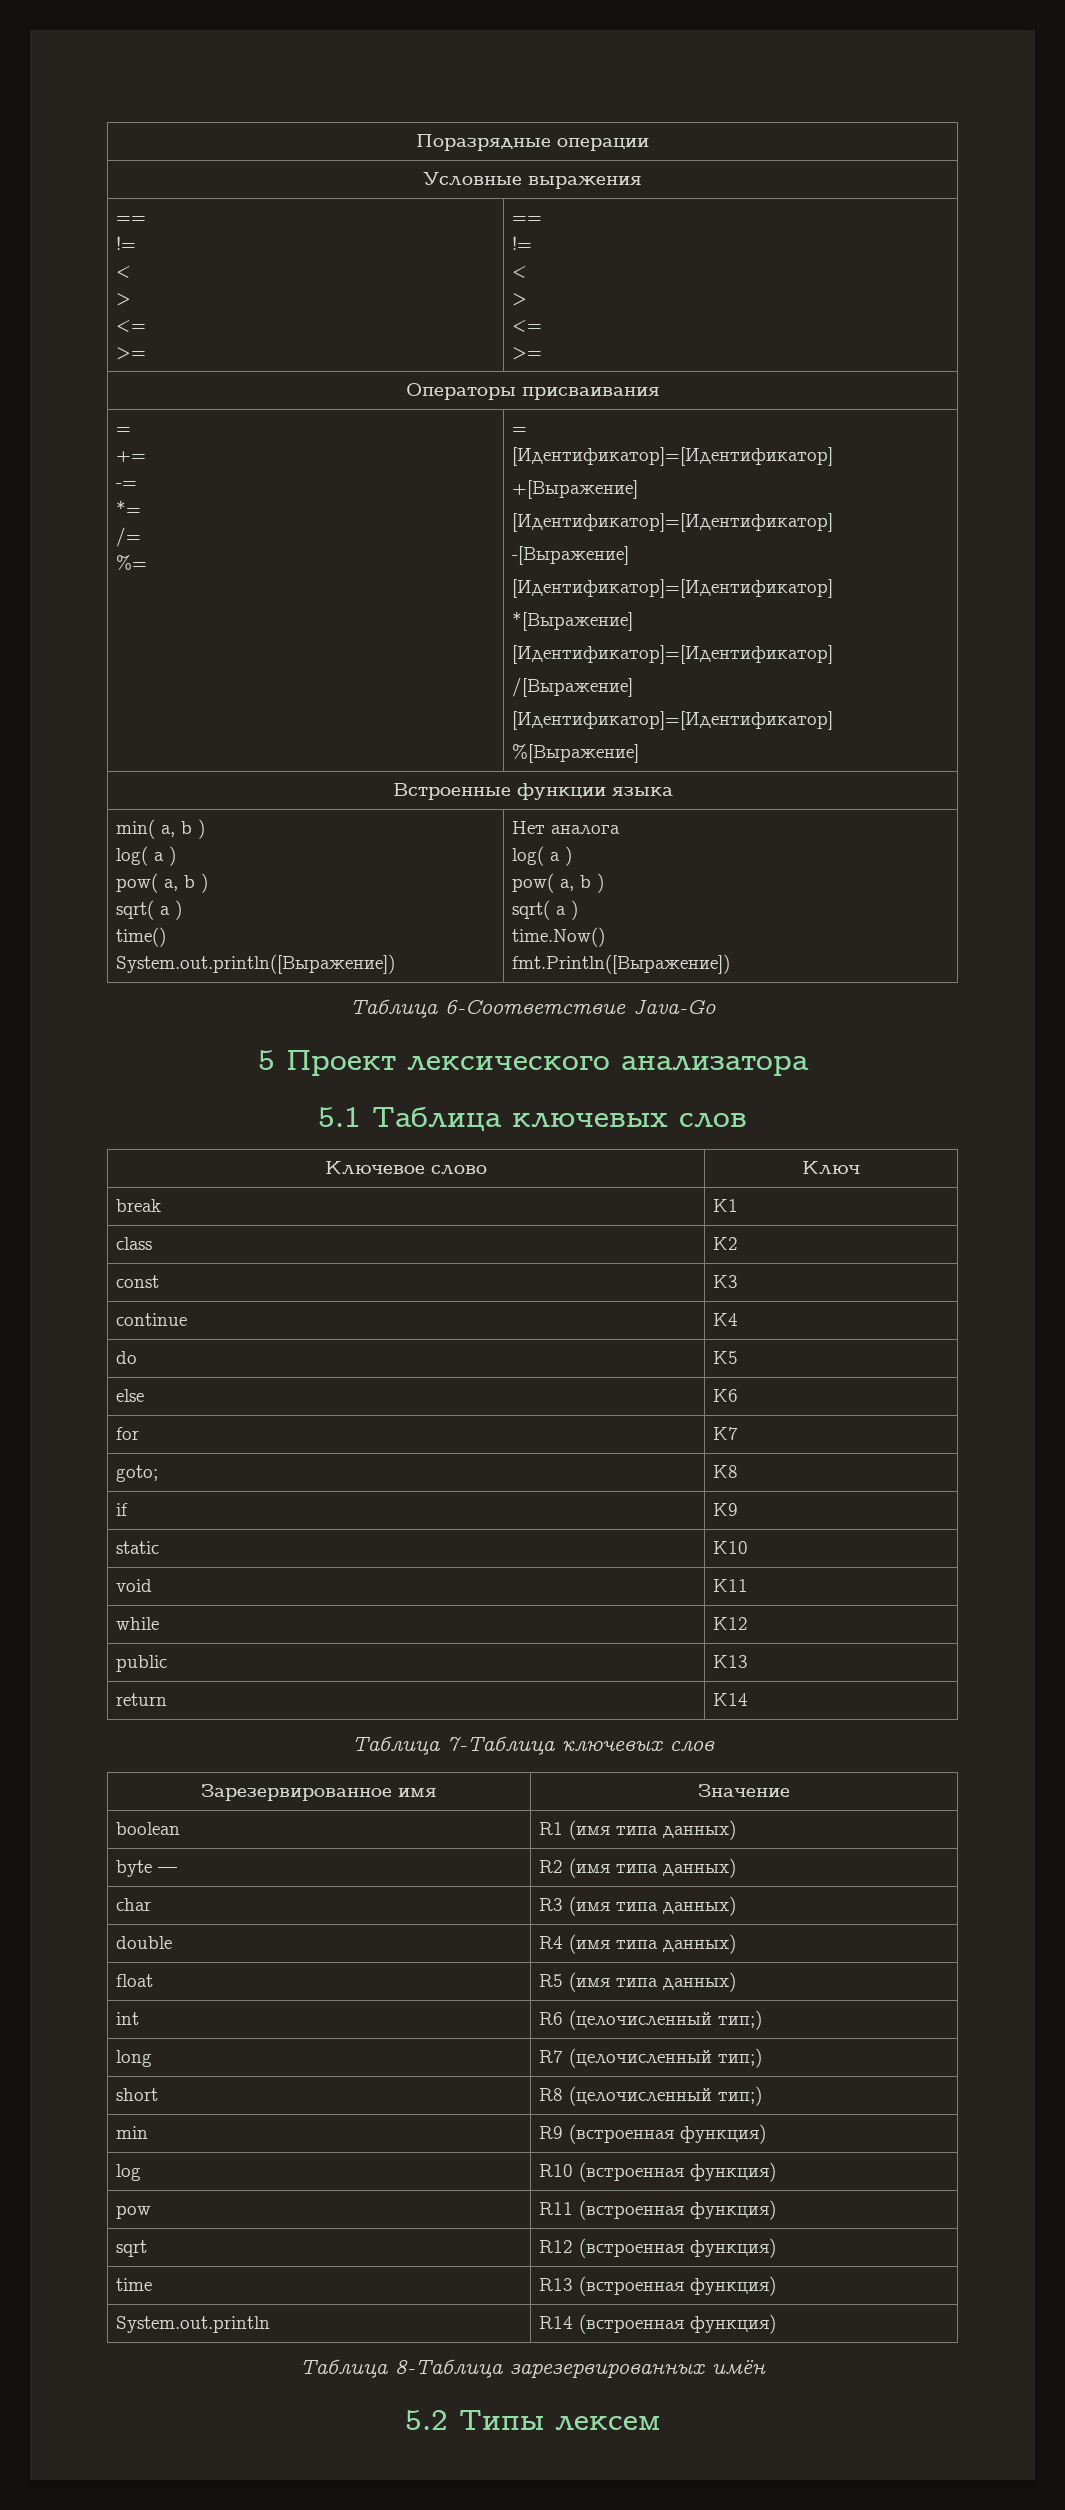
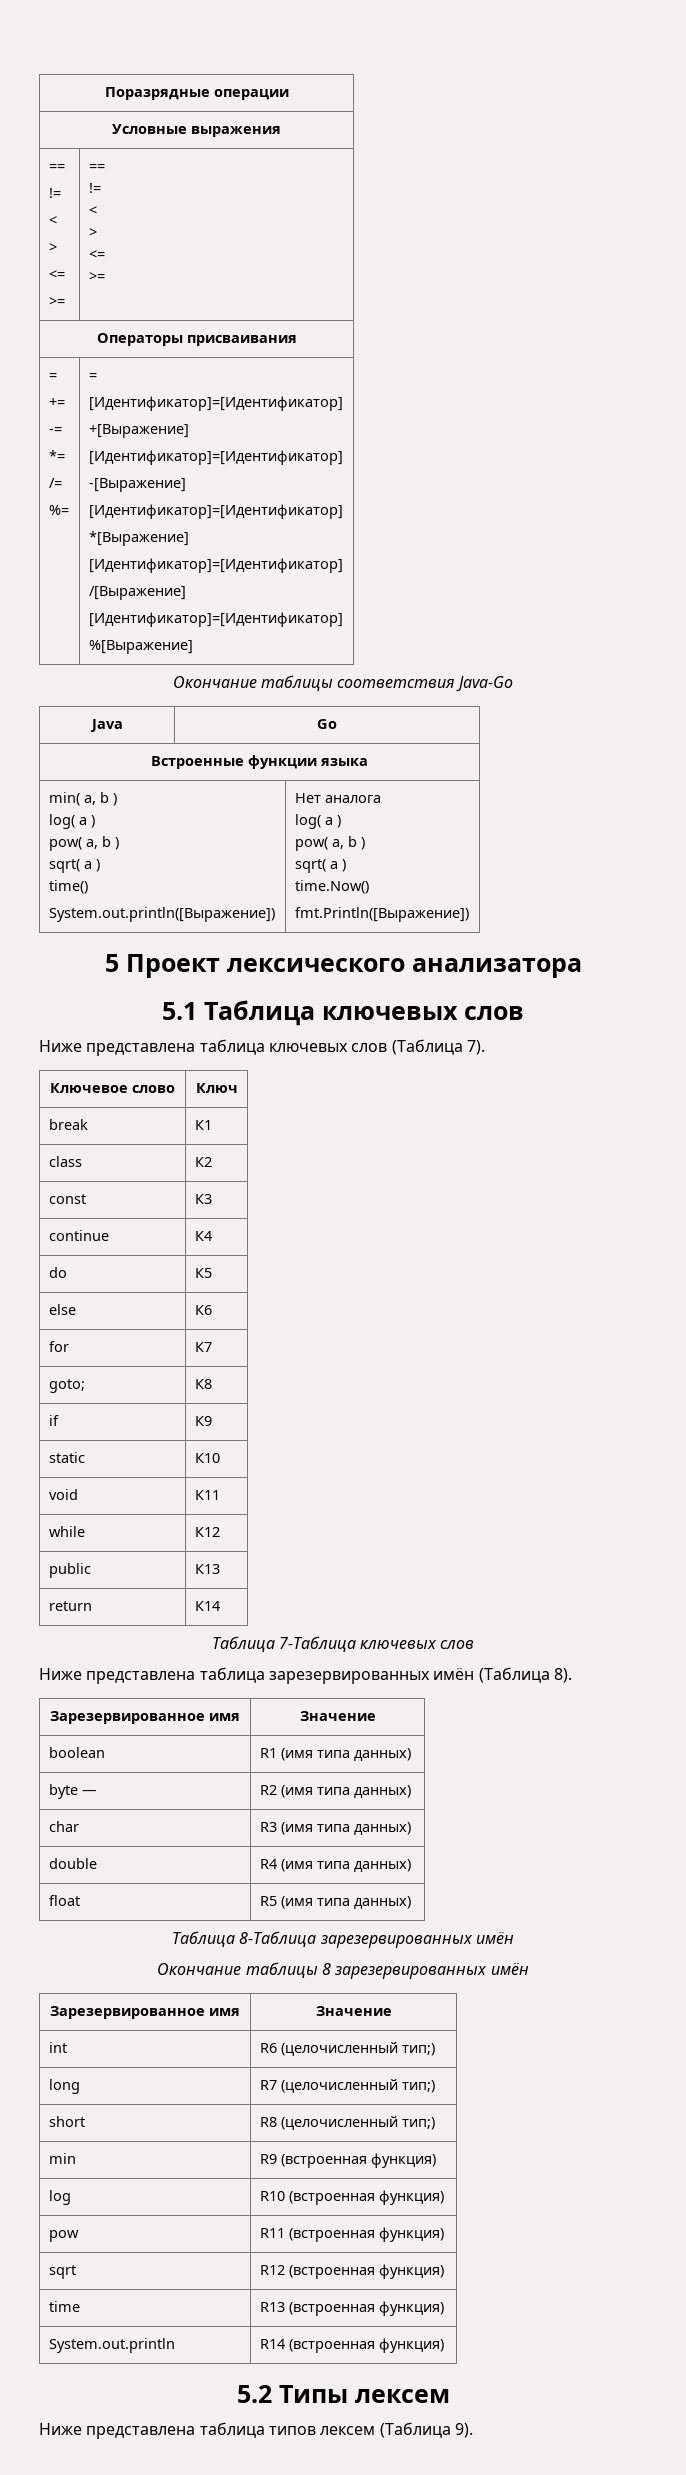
+ Окончание таблицы соответствия Java-Go
+ Java | Go
- Таблица 6-Соответствие Java-Go
+ Ниже представлена таблица ключевых слов (Таблица 7).
+ Ниже представлена таблица зарезервированных имён (Таблица 8).
+ Таблица 8-Таблица зарезервированных имён
+ Окончание таблицы 8 зарезервированных имён
+ Зарезервированное имя | Значение
- Таблица 8-Таблица зарезервированных имён
+ Ниже представлена таблица типов лексем (Таблица 9).

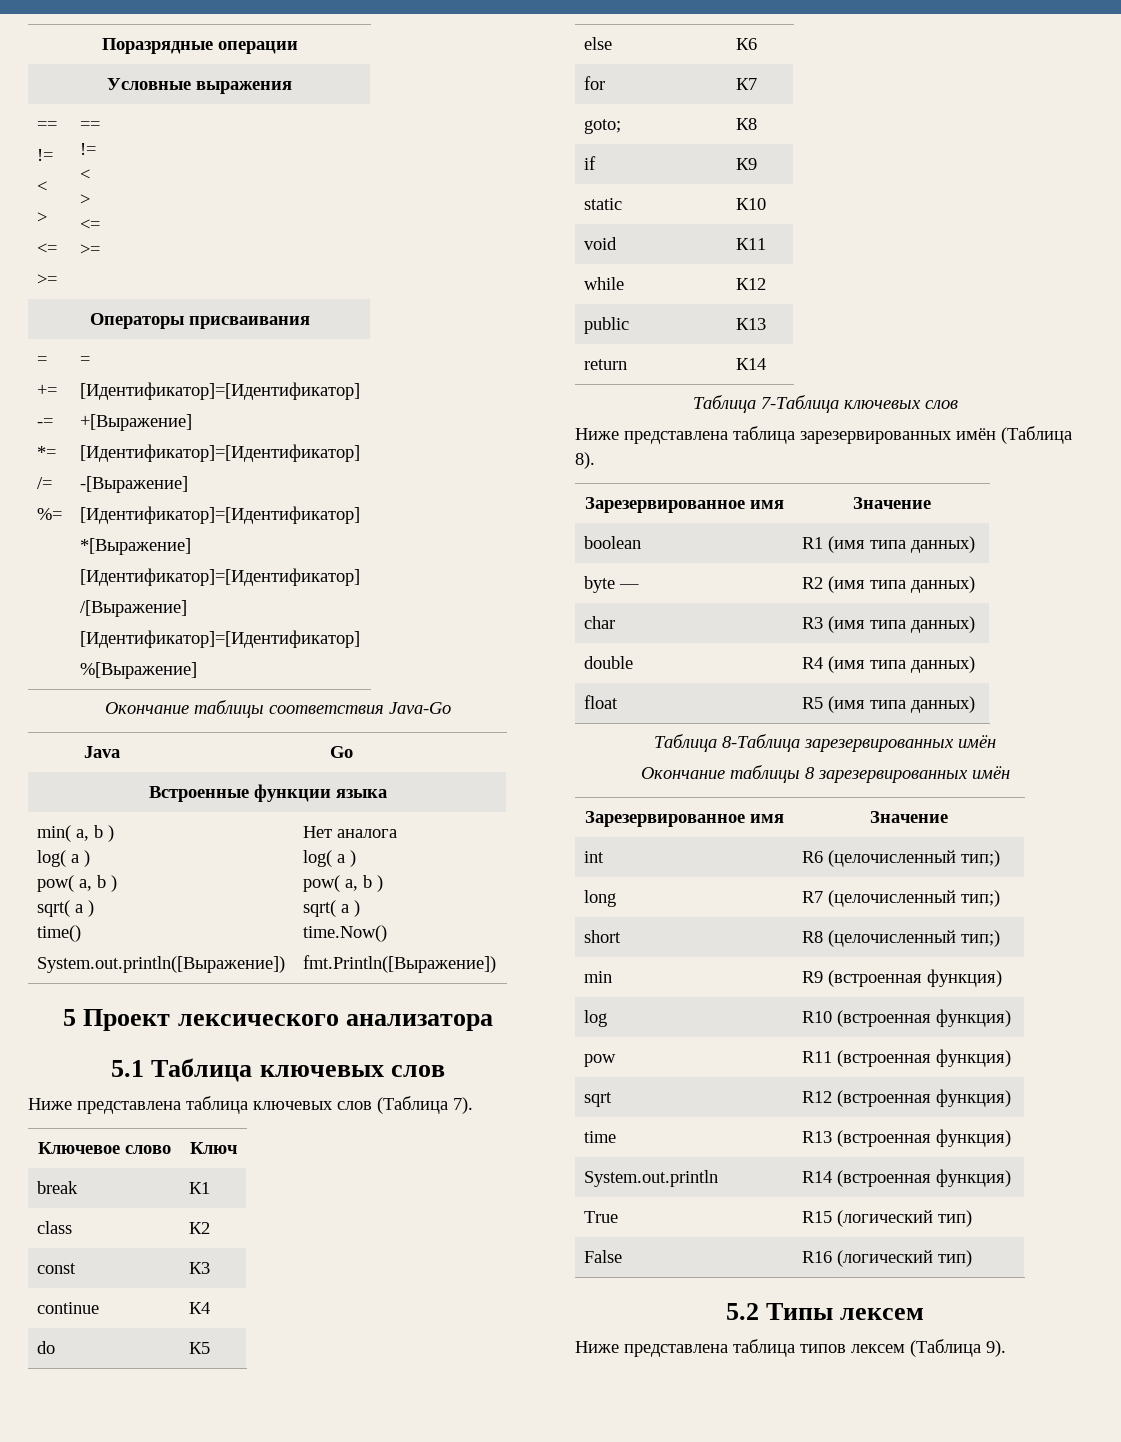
+ True | R15 (логический тип)
+ False | R16 (логический тип)

